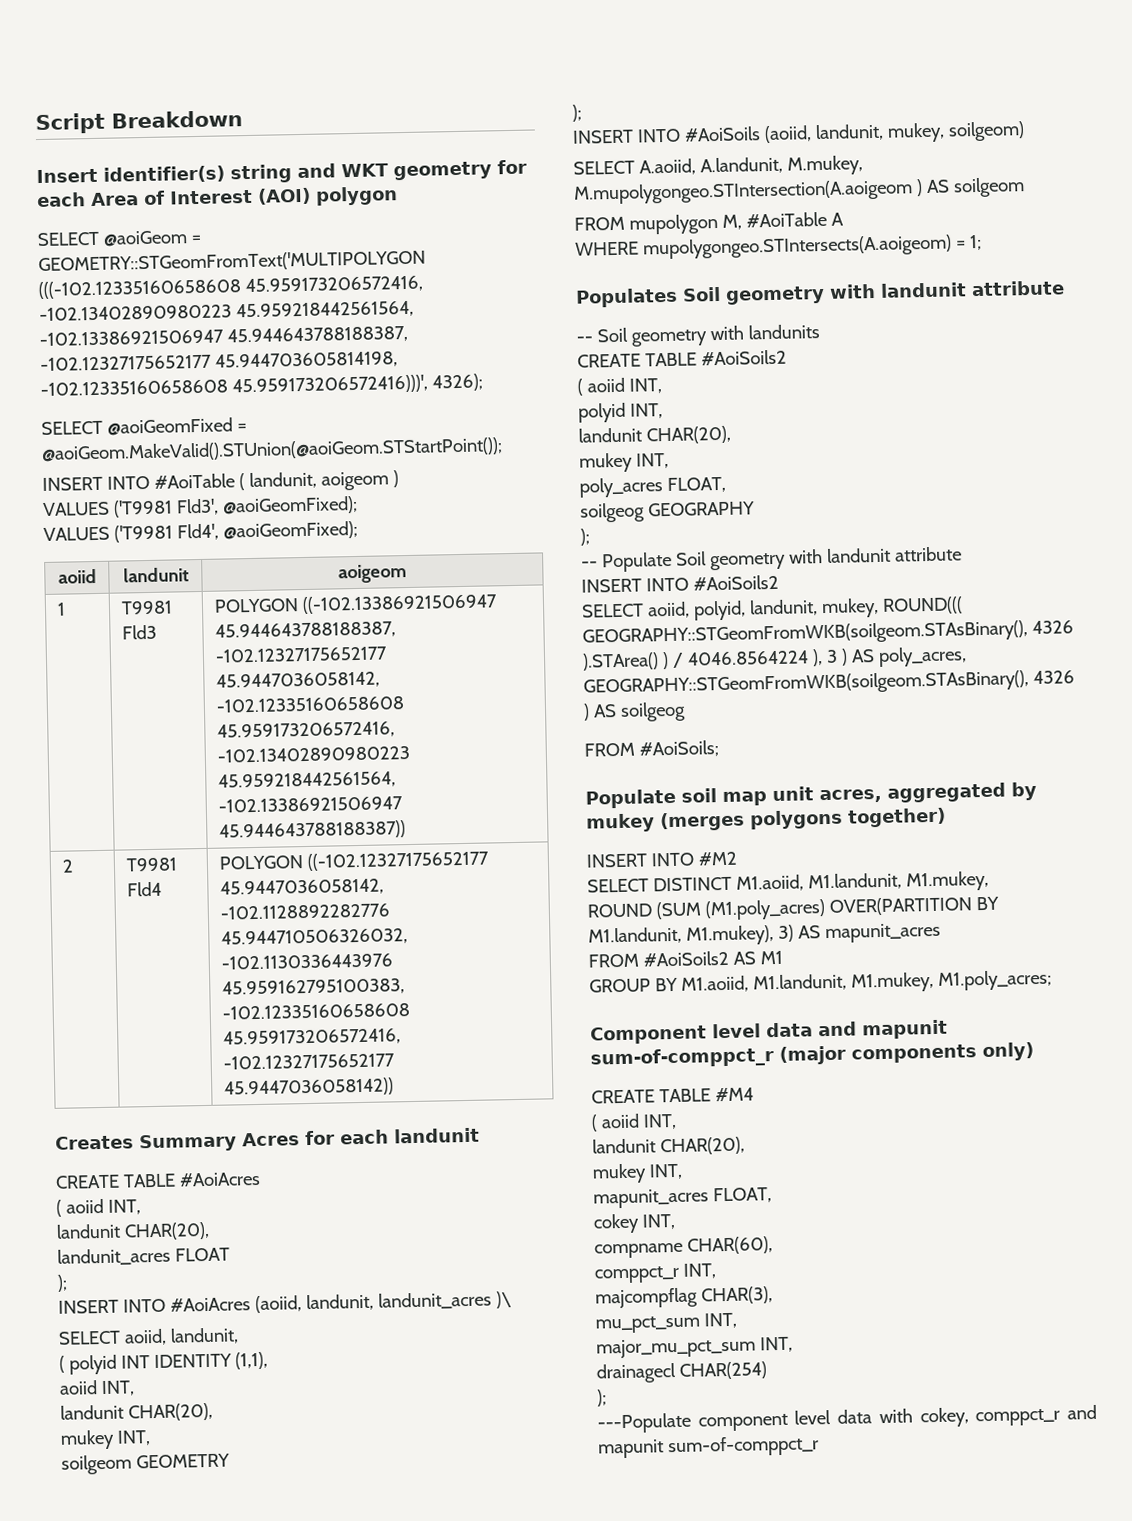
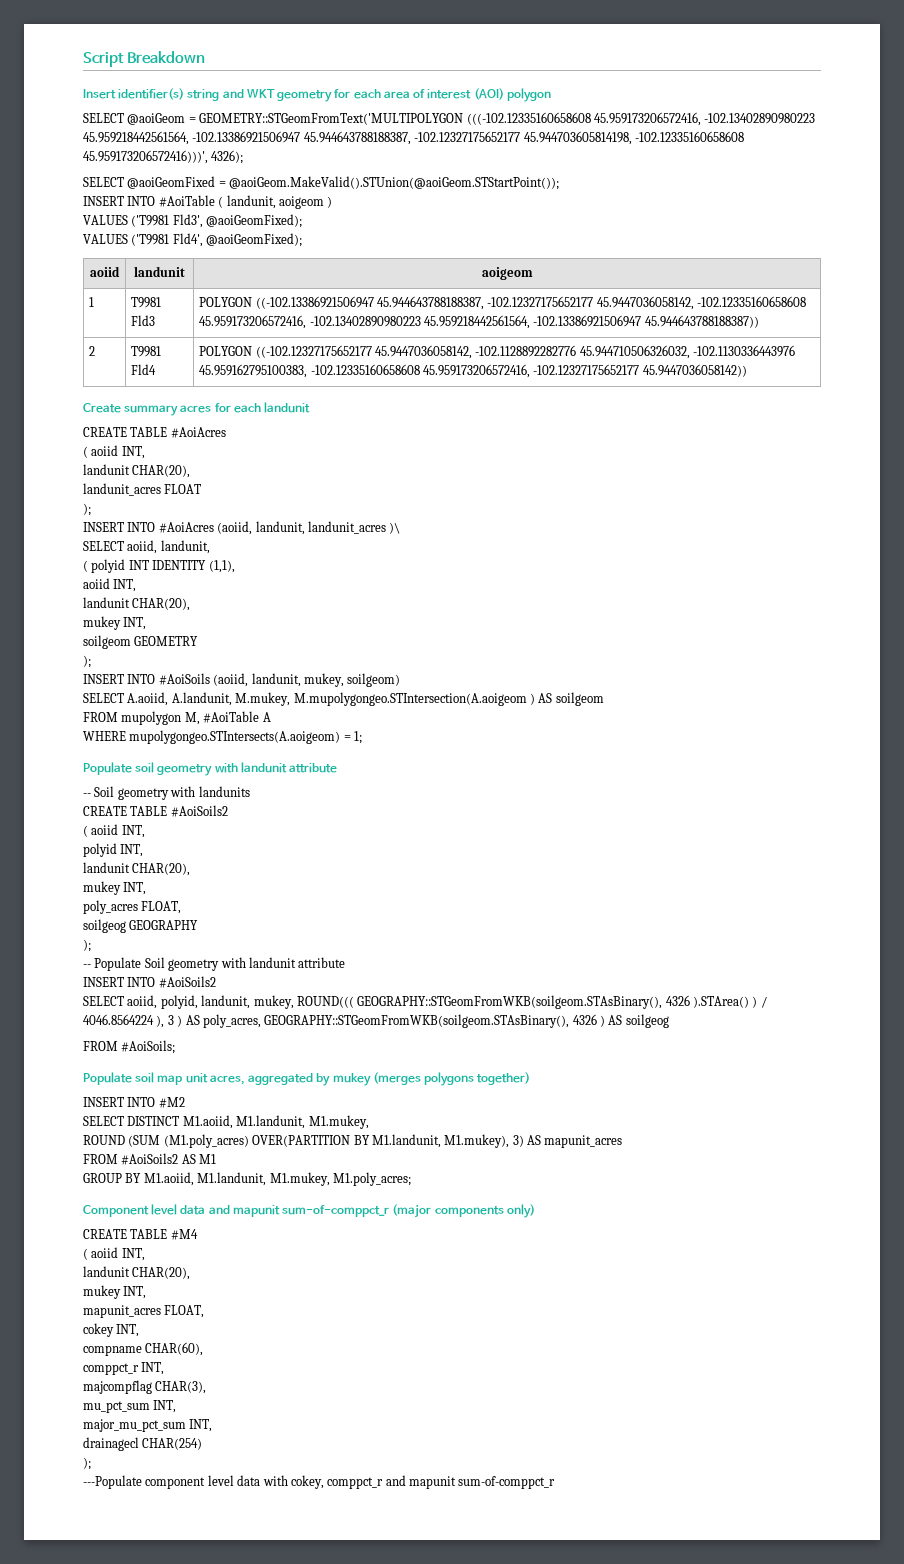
- Insert identifier(s) string and WKT geometry for each Area of Interest (AOI) polygon
+ Insert identifier(s) string and WKT geometry for each area of interest (AOI) polygon
- Creates Summary Acres for each landunit
+ Create summary acres for each landunit
- Populates Soil geometry with landunit attribute
+ Populate soil geometry with landunit attribute

